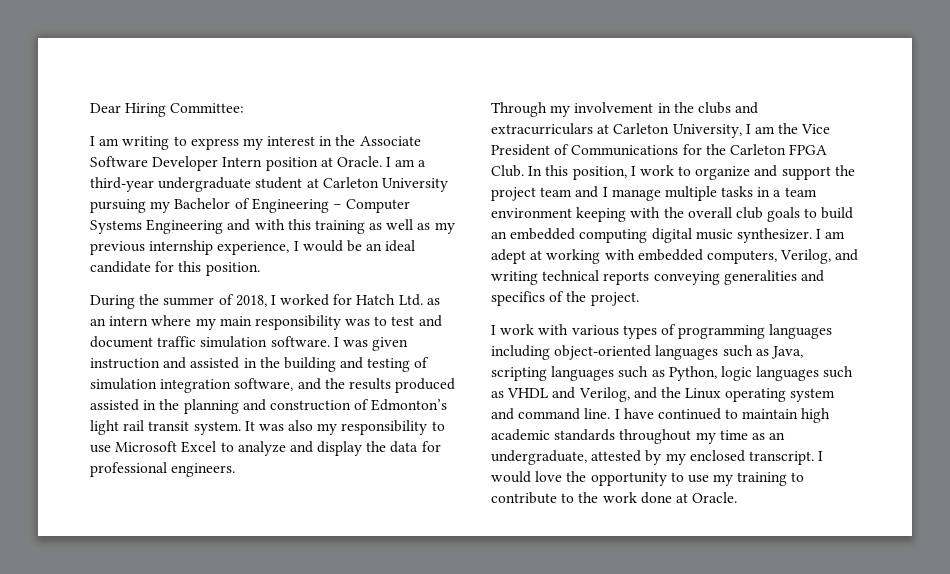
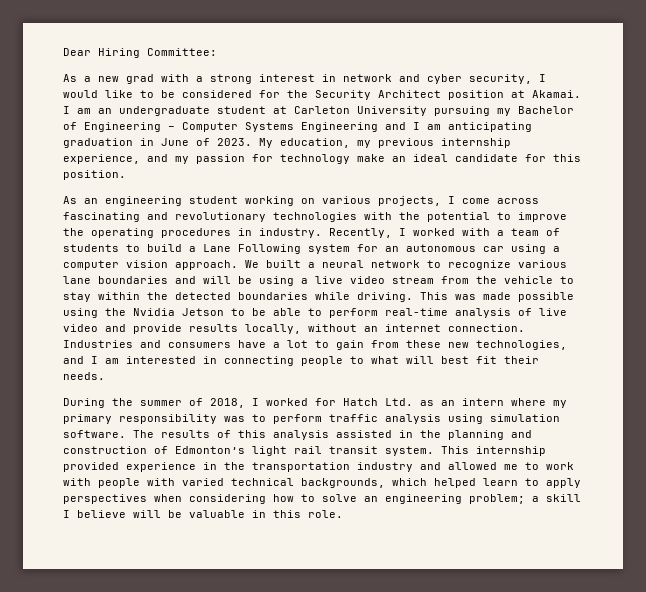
- I am writing to express my interest in the Associate Software Developer Intern position at Oracle. I am a third-year undergraduate student at Carleton University pursuing my Bachelor of Engineering – Computer Systems Engineering and with this training as well as my previous internship experience, I would be an ideal candidate for this position.
+ As a new grad with a strong interest in network and cyber security, I would like to be considered for the Security Architect position at Akamai. I am an undergraduate student at Carleton University pursuing my Bachelor of Engineering – Computer Systems Engineering and I am anticipating graduation in June of 2023. My education, my previous internship experience, and my passion for technology make an ideal candidate for this position.
+ As an engineering student working on various projects, I come across fascinating and revolutionary technologies with the potential to improve the operating procedures in industry. Recently, I worked with a team of students to build a Lane Following system for an autonomous car using a computer vision approach. We built a neural network to recognize various lane boundaries and will be using a live video stream from the vehicle to stay within the detected boundaries while driving. This was made possible using the Nvidia Jetson to be able to perform real-time analysis of live video and provide results locally, without an internet connection. Industries and consumers have a lot to gain from these new technologies, and I am interested in connecting people to what will best fit their needs.
- During the summer of 2018, I worked for Hatch Ltd. as an intern where my main responsibility was to test and document traffic simulation software. I was given instruction and assisted in the building and testing of simulation integration software, and the results produced assisted in the planning and construction of Edmonton’s light rail transit system.
+ During the summer of 2018, I worked for Hatch Ltd. as an intern where my primary responsibility was to perform traffic analysis using simulation software. The results of this analysis assisted in the planning and construction of Edmonton’s light rail transit system.
- It was also my responsibility to use Microsoft Excel to analyze and display the data for professional engineers.
- Through my involvement in the clubs and extracurriculars at Carleton University, I am the Vice President of Communications for the Carleton FPGA Club. In this position, I work to organize and support the project team and I manage multiple tasks in a team environment keeping with the overall club goals to build an embedded computing digital music synthesizer. I am adept at working with embedded computers, Verilog, and writing technical reports conveying generalities and specifics of the project.
- I work with various types of programming languages including object-oriented languages such as Java, scripting languages such as Python, logic languages such as VHDL and Verilog, and the Linux operating system and command line. I have continued to maintain high academic standards throughout my time as an undergraduate, attested by my enclosed transcript. I would love the opportunity to use my training to contribute to the work done at Oracle.
+ This internship provided experience in the transportation industry and allowed me to work with people with varied technical backgrounds, which helped learn to apply perspectives when considering how to solve an engineering problem; a skill I believe will be valuable in this role.

